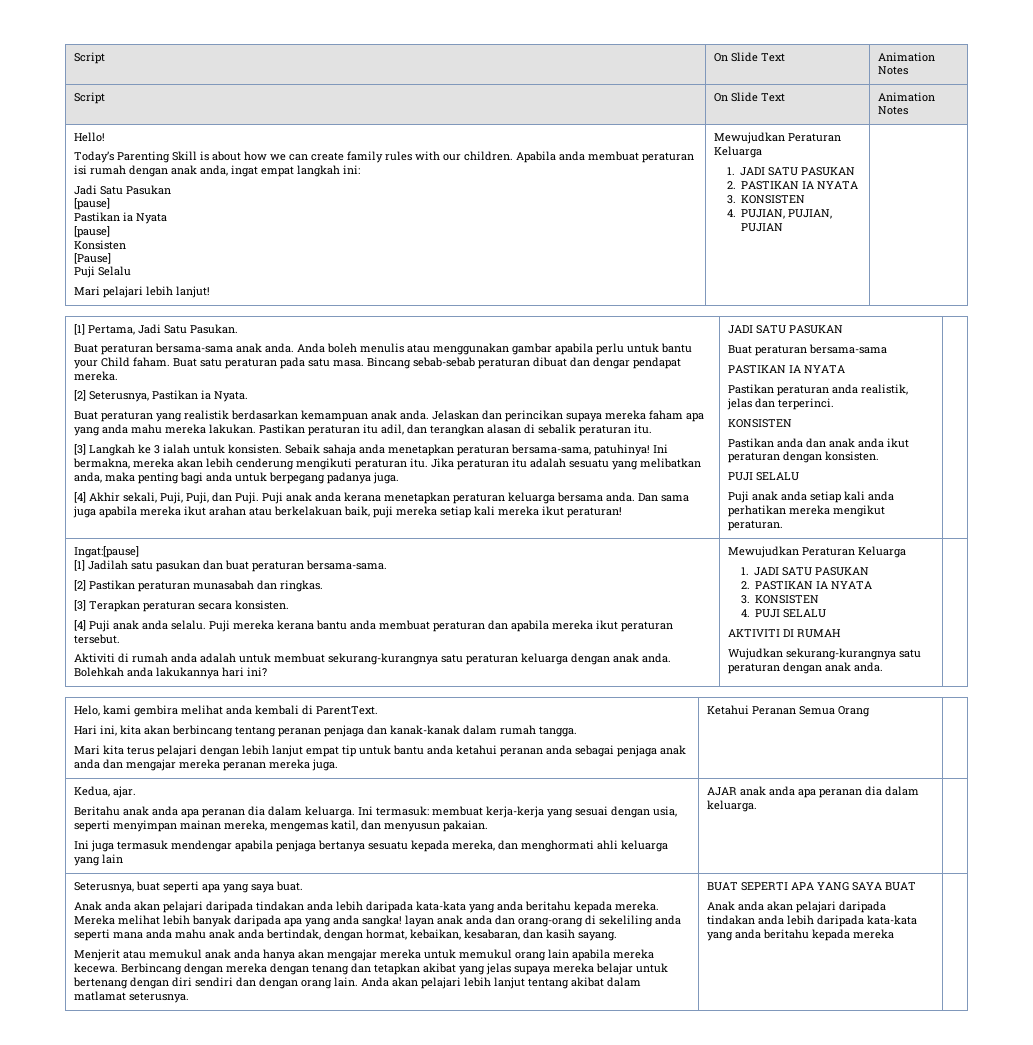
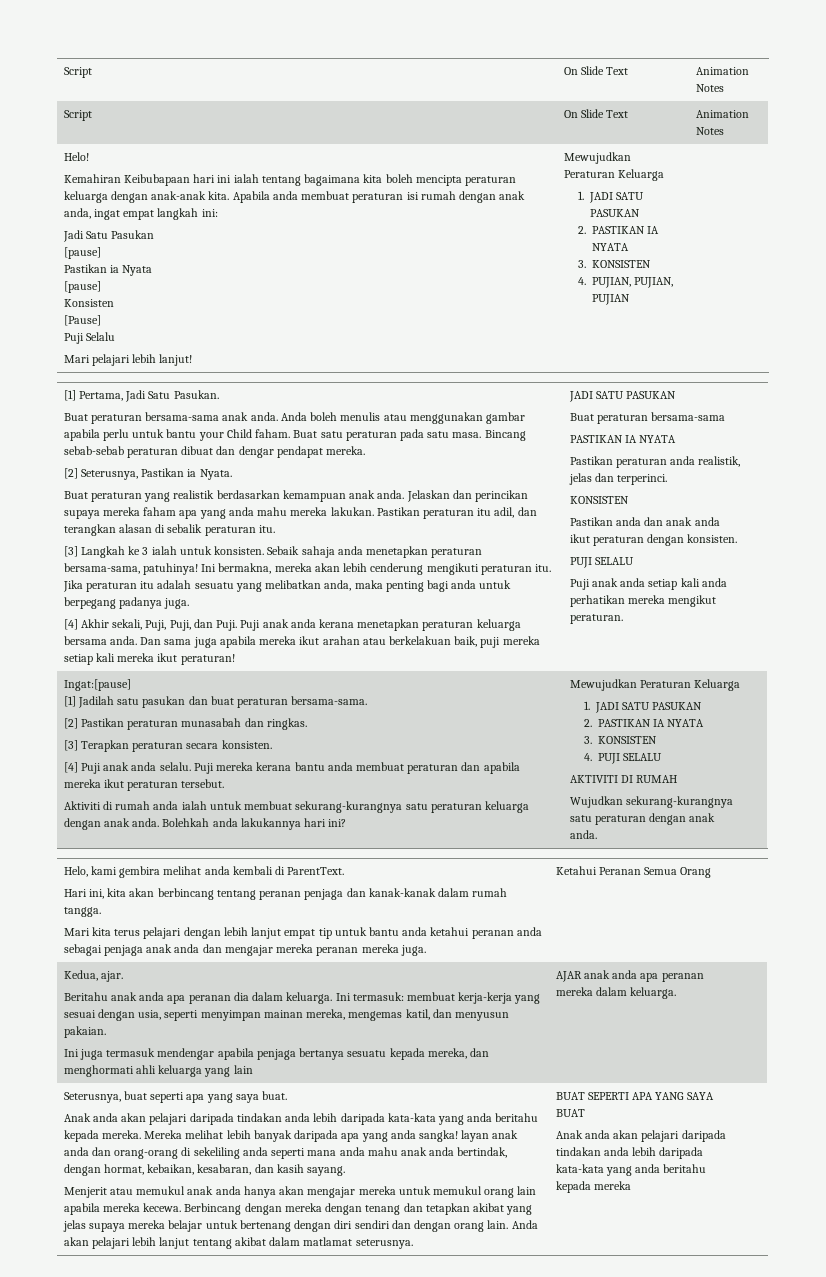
- Hello!
- Today’s Parenting Skill is about how we can create family rules with our children.
+ Helo!
+ Kemahiran Keibubapaan hari ini ialah tentang bagaimana kita boleh mencipta peraturan keluarga dengan anak-anak kita.
- Aktiviti di rumah anda adalah untuk membuat sekurang-kurangnya satu peraturan keluarga dengan anak anda.
+ Aktiviti di rumah anda ialah untuk membuat sekurang-kurangnya satu peraturan keluarga dengan anak anda.
- AJAR anak anda apa peranan dia dalam keluarga.
+ AJAR anak anda apa peranan mereka dalam keluarga.

